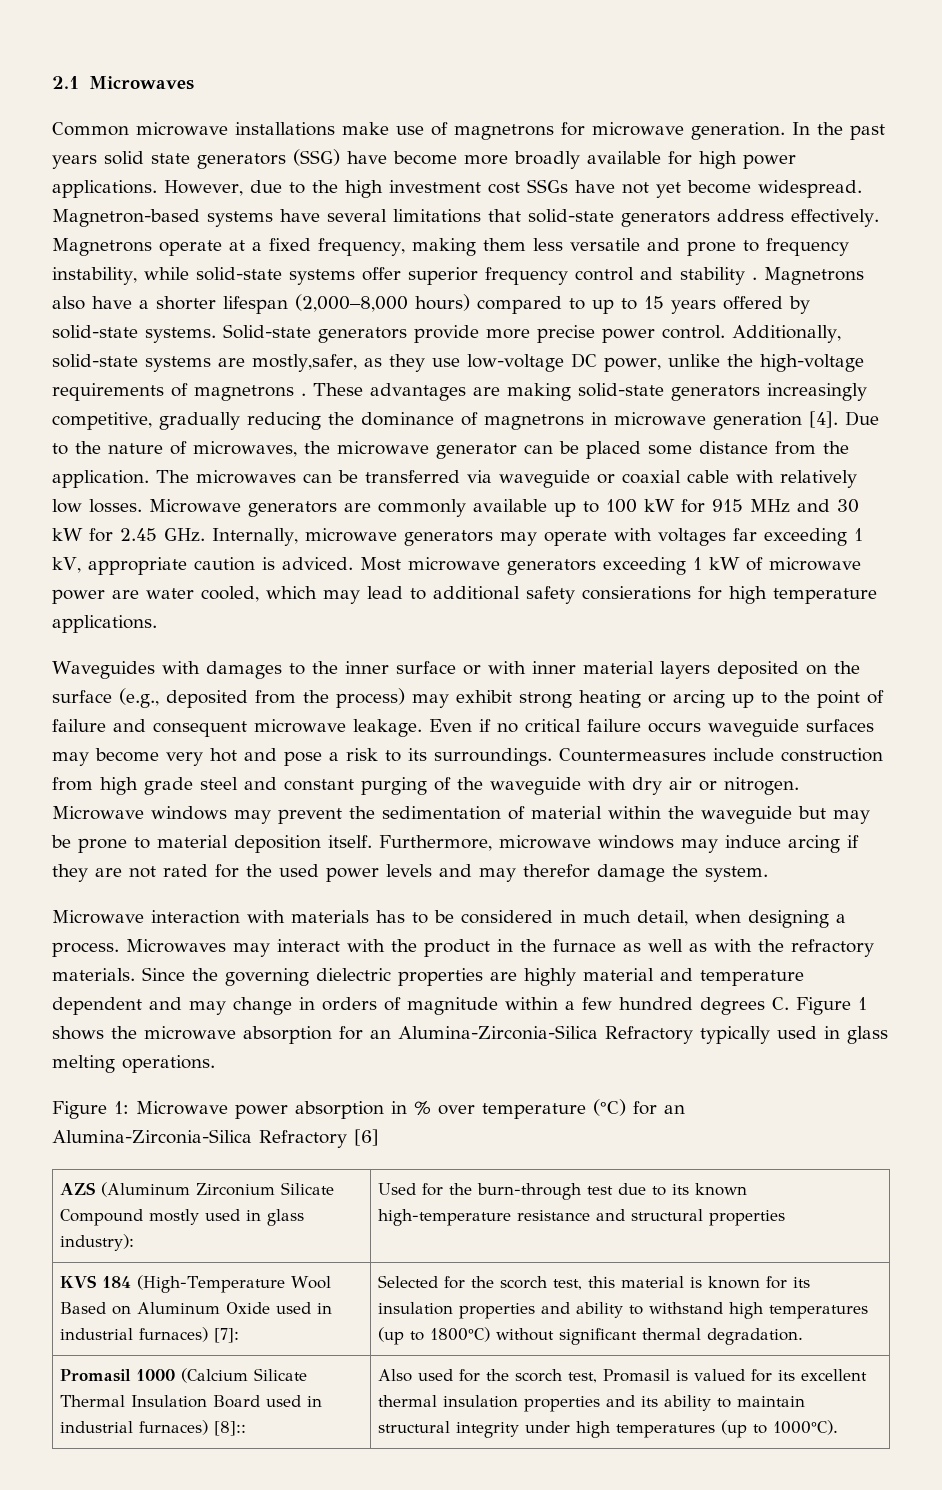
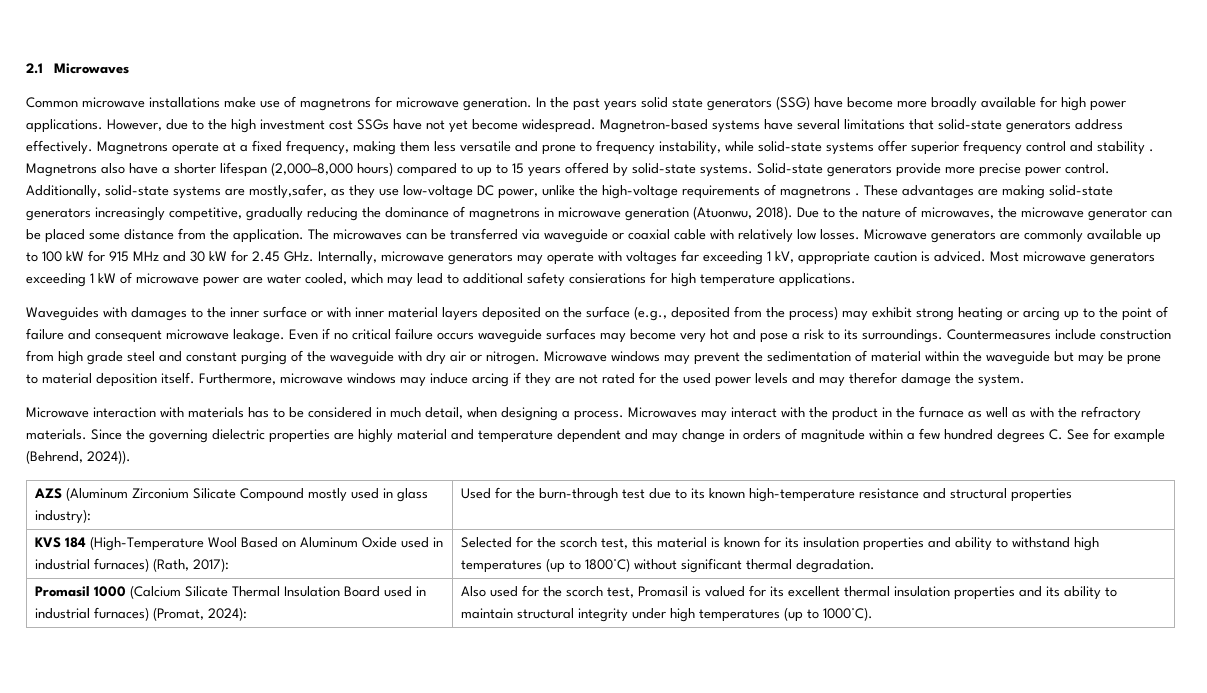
- These advantages are making solid-state generators increasingly competitive, gradually reducing the dominance of magnetrons in microwave generation [4].
+ These advantages are making solid-state generators increasingly competitive, gradually reducing the dominance of magnetrons in microwave generation (Atuonwu, 2018).
- Since the governing dielectric properties are highly material and temperature dependent and may change in orders of magnitude within a few hundred degrees C. Figure 1 shows the microwave absorption for an Alumina-Zirconia-Silica Refractory typically used in glass melting operations.
- Figure 1: Microwave power absorption in % over temperature (°C) for an Alumina-Zirconia-Silica Refractory [6]
+ Since the governing dielectric properties are highly material and temperature dependent and may change in orders of magnitude within a few hundred degrees C. See for example (Behrend, 2024)).
- KVS 184 (High-Temperature Wool Based on Aluminum Oxide used in industrial furnaces) [7]: | Selected for the scorch test, this material is known for its insulation properties and ability to withstand high temperatures (up to 1800°C) without significant thermal degradation.
+ KVS 184 (High-Temperature Wool Based on Aluminum Oxide used in industrial furnaces) (Rath, 2017): | Selected for the scorch test, this material is known for its insulation properties and ability to withstand high temperatures (up to 1800°C) without significant thermal degradation.
- Promasil 1000 (Calcium Silicate Thermal Insulation Board used in industrial furnaces) [8]::
+ Promasil 1000 (Calcium Silicate Thermal Insulation Board used in industrial furnaces) (Promat, 2024):

